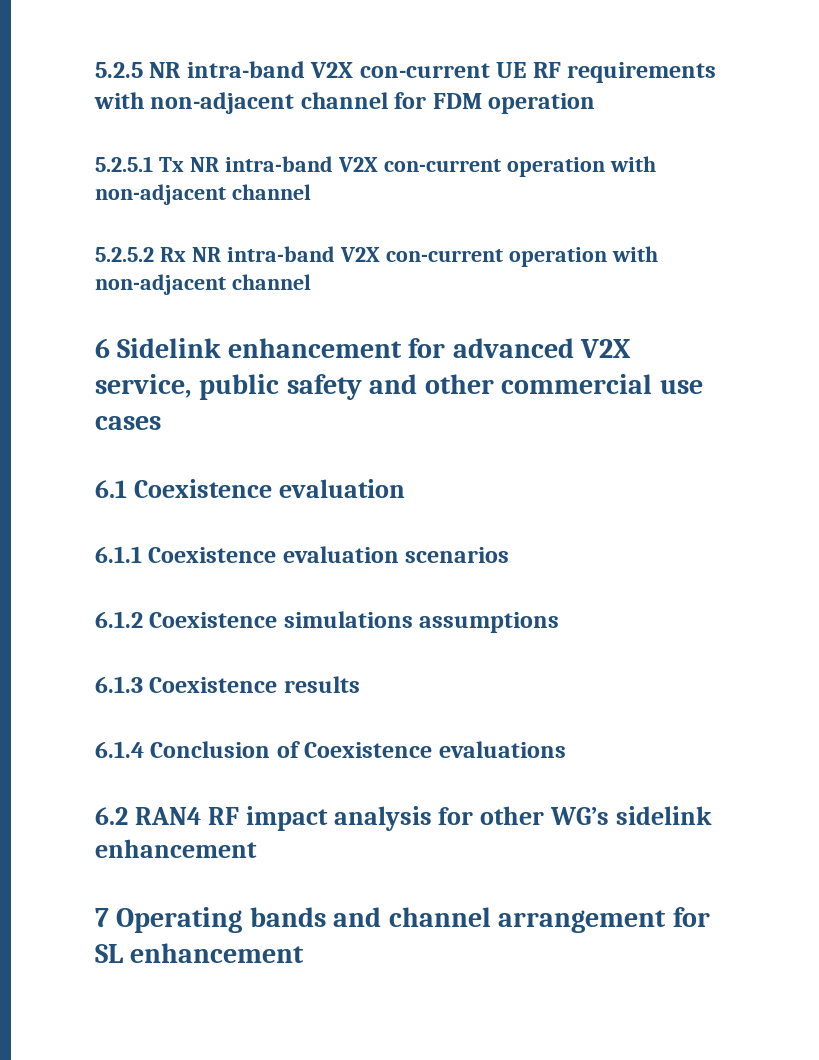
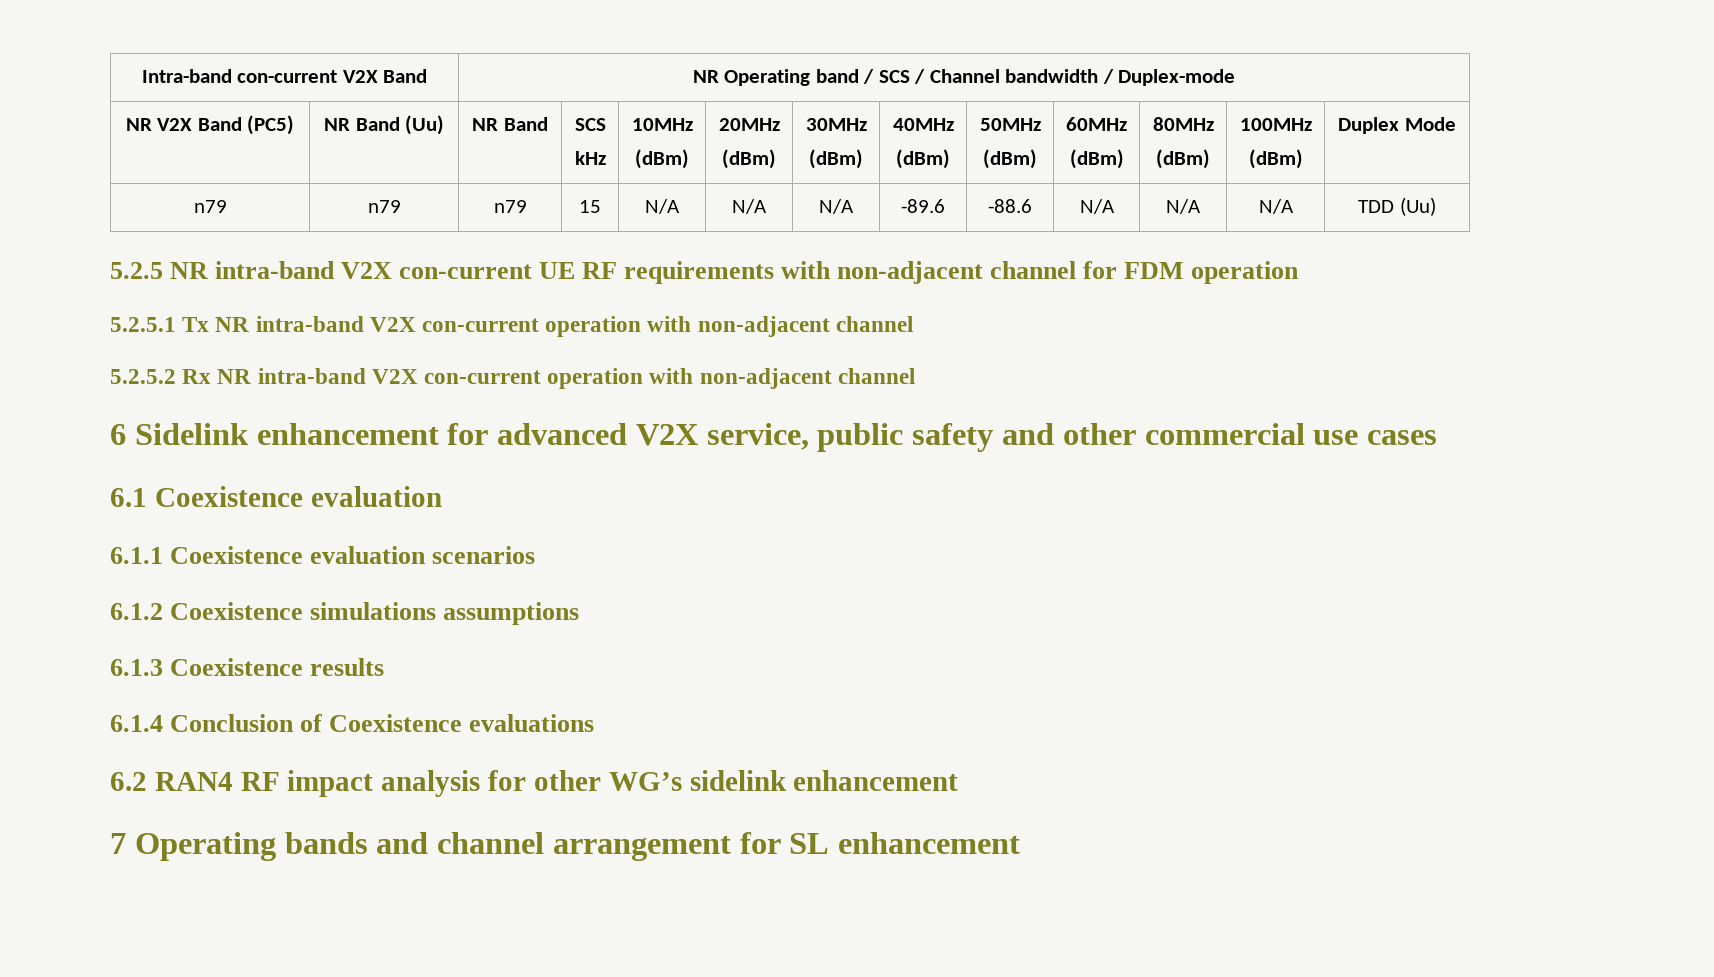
+ Intra-band con-current V2X Band | NR Operating band / SCS / Channel bandwidth / Duplex-mode
+ NR V2X Band (PC5) | NR Band (Uu) | NR Band | SCS
+ kHz | 10MHz
+ (dBm) | 20MHz
+ (dBm) | 30MHz
+ (dBm) | 40MHz
+ (dBm) | 50MHz
+ (dBm) | 60MHz
+ (dBm) | 80MHz
+ (dBm) | 100MHz
+ (dBm) | Duplex Mode
+ n79 | n79 | n79 | 15 | N/A | N/A | N/A | -89.6 | -88.6 | N/A | N/A | N/A | TDD (Uu)

